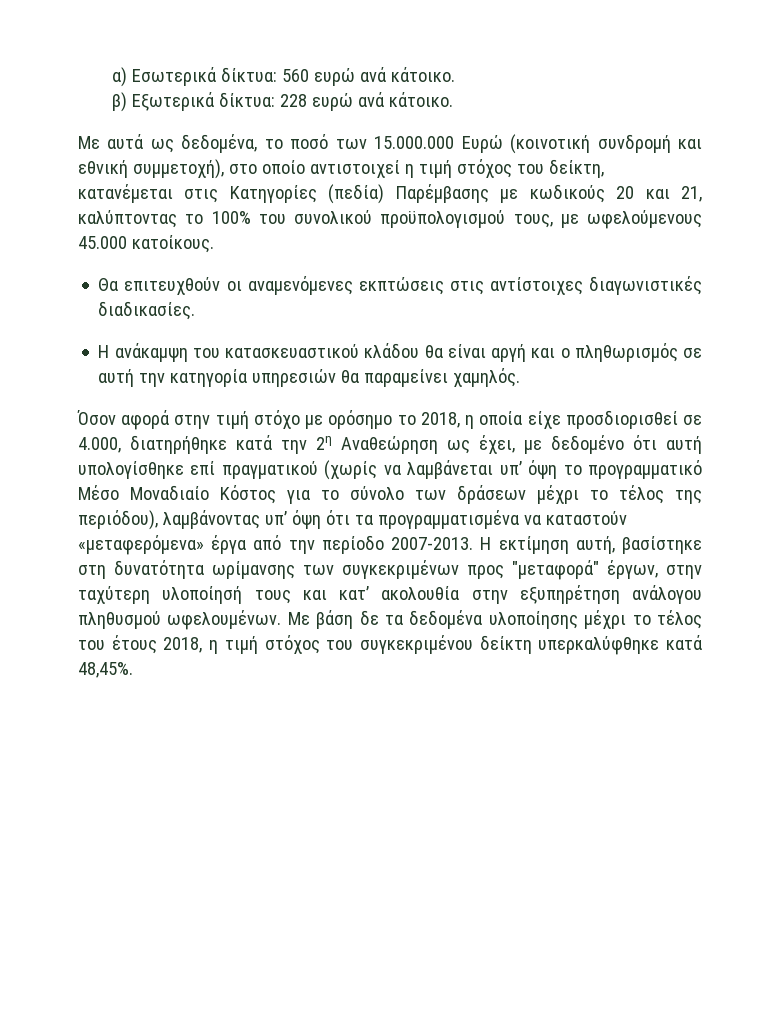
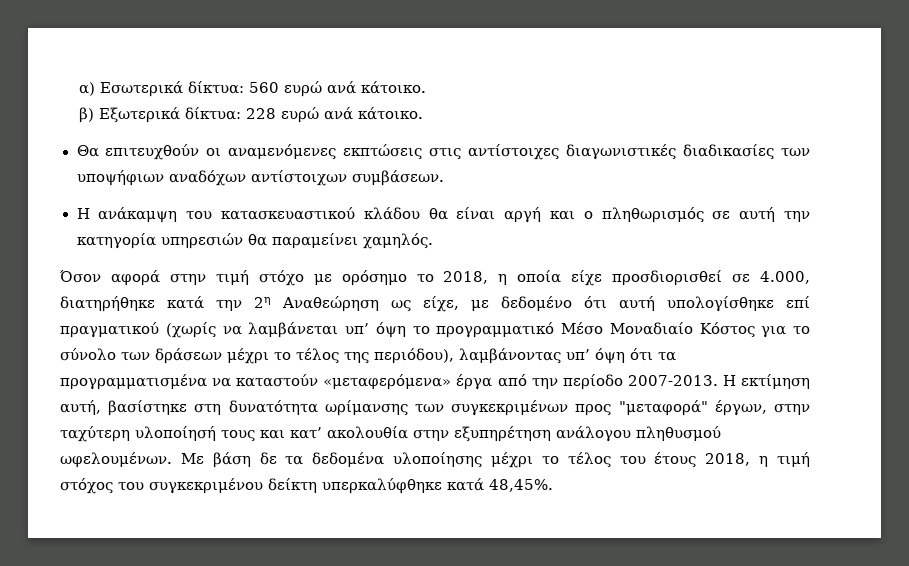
- Με αυτά ως δεδομένα, το ποσό των 15.000.000 Ευρώ (κοινοτική συνδρομή και εθνική συμμετοχή), στο οποίο αντιστοιχεί η τιμή στόχος του δείκτη, κατανέμεται στις Κατηγορίες (πεδία) Παρέμβασης με κωδικούς 20 και 21, καλύπτοντας το 100% του συνολικού προϋπολογισμού τους, με ωφελούμενους 45.000 κατοίκους.
- Θα επιτευχθούν οι αναμενόμενες εκπτώσεις στις αντίστοιχες διαγωνιστικές διαδικασίες.
+ Θα επιτευχθούν οι αναμενόμενες εκπτώσεις στις αντίστοιχες διαγωνιστικές διαδικασίες των υποψήφιων αναδόχων αντίστοιχων συμβάσεων.
- Όσον αφορά στην τιμή στόχο με ορόσημο το 2018, η οποία είχε προσδιορισθεί σε 4.000, διατηρήθηκε κατά την 2η Αναθεώρηση ως έχει, με δεδομένο ότι αυτή υπολογίσθηκε επί πραγματικού (χωρίς να λαμβάνεται υπ’ όψη το προγραμματικό Μέσο Μοναδιαίο Κόστος για το σύνολο των δράσεων μέχρι το τέλος της περιόδου), λαμβάνοντας υπ’ όψη ότι τα προγραμματισμένα να καταστούν «μεταφερόμενα» έργα από την περίοδο 2007-2013.
+ Όσον αφορά στην τιμή στόχο με ορόσημο το 2018, η οποία είχε προσδιορισθεί σε 4.000, διατηρήθηκε κατά την 2η Αναθεώρηση ως είχε, με δεδομένο ότι αυτή υπολογίσθηκε επί πραγματικού (χωρίς να λαμβάνεται υπ’ όψη το προγραμματικό Μέσο Μοναδιαίο Κόστος για το σύνολο των δράσεων μέχρι το τέλος της περιόδου), λαμβάνοντας υπ’ όψη ότι τα προγραμματισμένα να καταστούν «μεταφερόμενα» έργα από την περίοδο 2007-2013.

